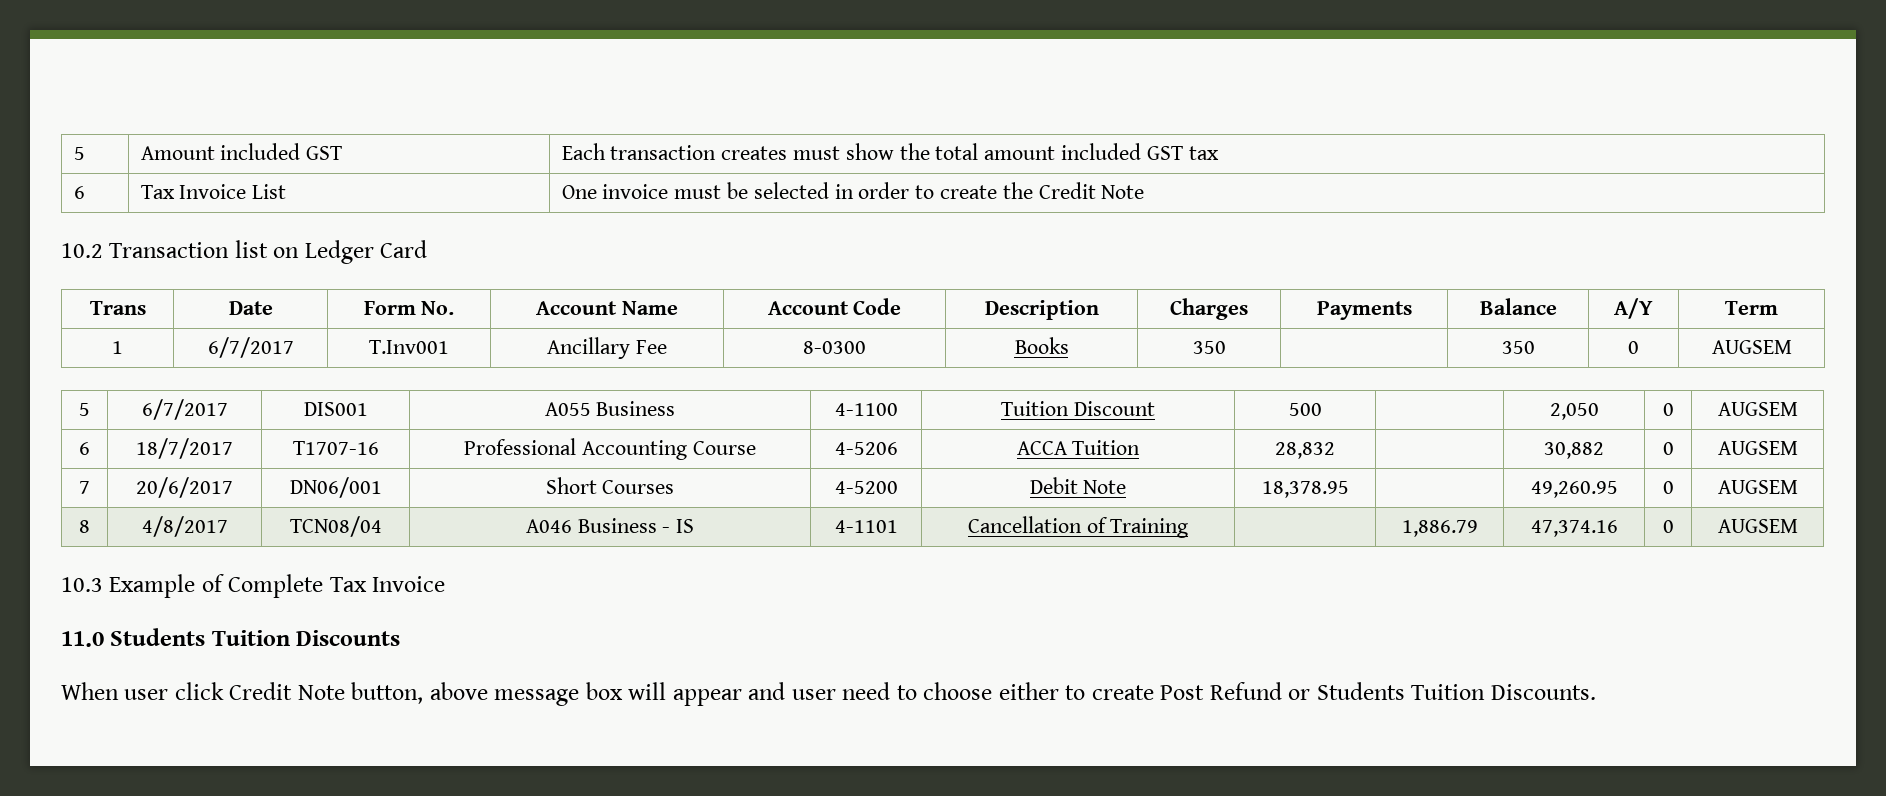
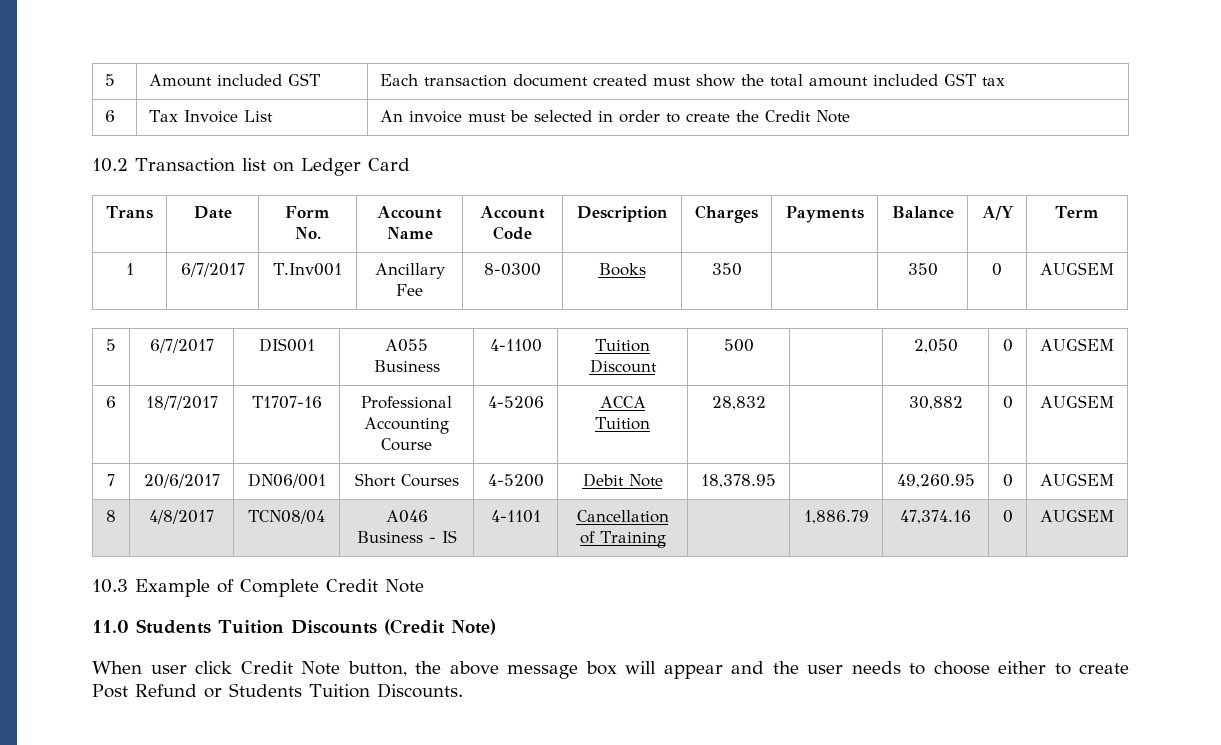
- 5 | Amount included GST | Each transaction creates must show the total amount included GST tax
+ 5 | Amount included GST | Each transaction document created must show the total amount included GST tax
- 6 | Tax Invoice List | One invoice must be selected in order to create the Credit Note
+ 6 | Tax Invoice List | An invoice must be selected in order to create the Credit Note
- 10.3 Example of Complete Tax Invoice
+ 10.3 Example of Complete Credit Note
- 11.0 Students Tuition Discounts
+ 11.0 Students Tuition Discounts (Credit Note)
- When user click Credit Note button, above message box will appear and user need to choose either to create Post Refund or Students Tuition Discounts.
+ When user click Credit Note button, the above message box will appear and the user needs to choose either to create Post Refund or Students Tuition Discounts.

